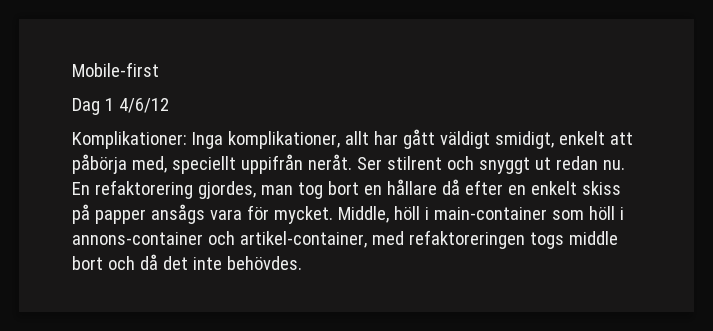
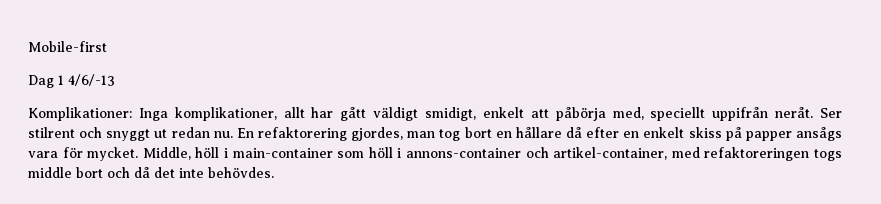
- Dag 1 4/6/12
+ Dag 1 4/6/-13

